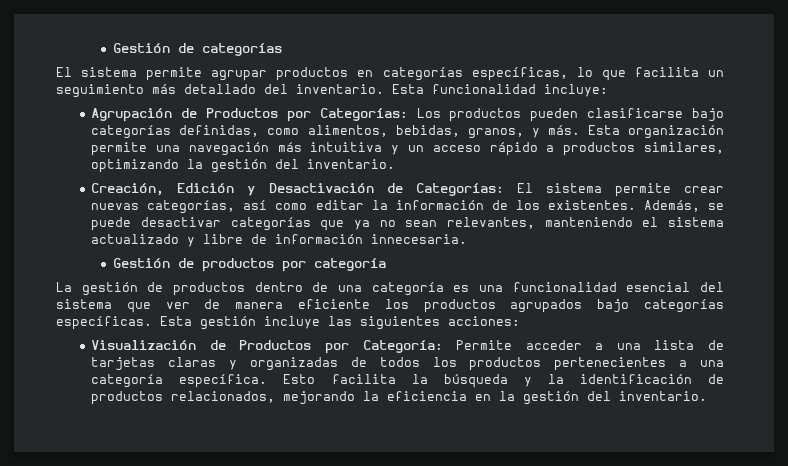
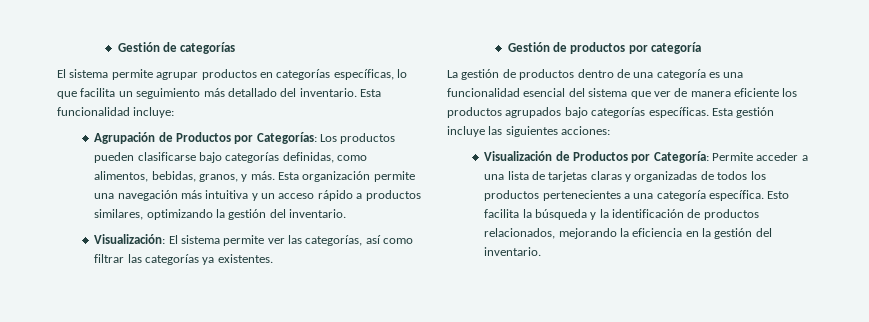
- Creación, Edición y Desactivación de Categorías: El sistema permite crear nuevas categorías, así como editar la información de los existentes. Además, se puede desactivar categorías que ya no sean relevantes, manteniendo el sistema actualizado y libre de información innecesaria.
+ Visualización: El sistema permite ver las categorías, así como filtrar las categorías ya existentes.

